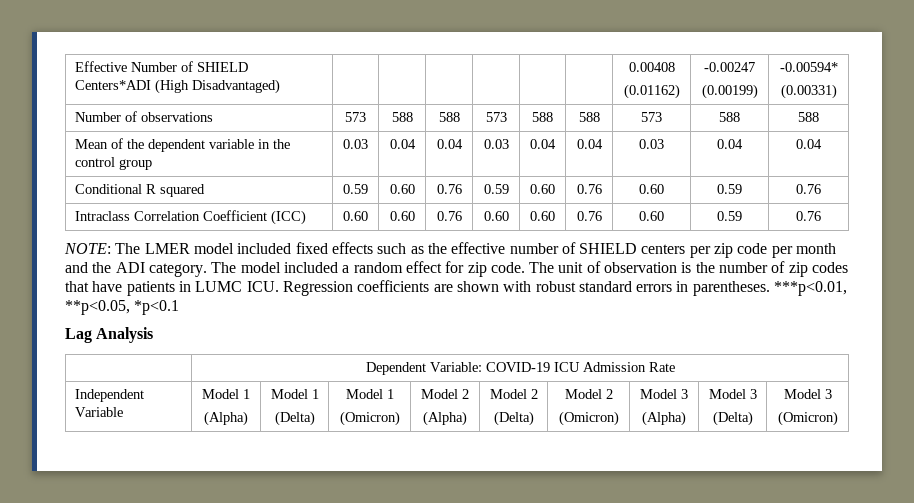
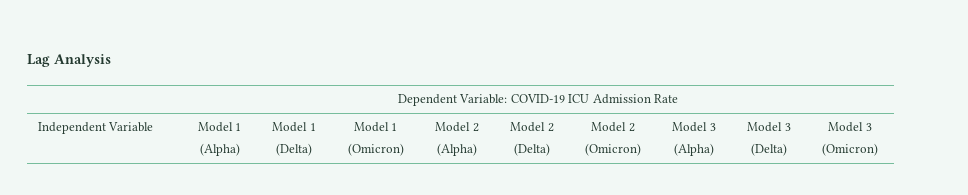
- Effective Number of SHIELD Centers*ADI (High Disadvantaged) | | | | | | | 0.00408
- (0.01162) | -0.00247
- (0.00199) | -0.00594*
- (0.00331)
- Number of observations | 573 | 588 | 588 | 573 | 588 | 588 | 573 | 588 | 588
- Mean of the dependent variable in the control group | 0.03 | 0.04 | 0.04 | 0.03 | 0.04 | 0.04 | 0.03 | 0.04 | 0.04
- Conditional R squared | 0.59 | 0.60 | 0.76 | 0.59 | 0.60 | 0.76 | 0.60 | 0.59 | 0.76
- Intraclass Correlation Coefficient (ICC) | 0.60 | 0.60 | 0.76 | 0.60 | 0.60 | 0.76 | 0.60 | 0.59 | 0.76
- NOTE: The LMER model included fixed effects such as the effective number of SHIELD centers per zip code per month and the ADI category. The model included a random effect for zip code. The unit of observation is the number of zip codes that have patients in LUMC ICU. Regression coefficients are shown with robust standard errors in parentheses. ***p<0.01, **p<0.05, *p<0.1

